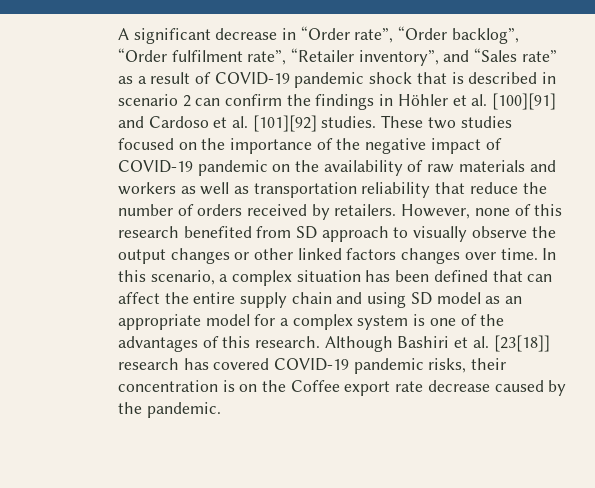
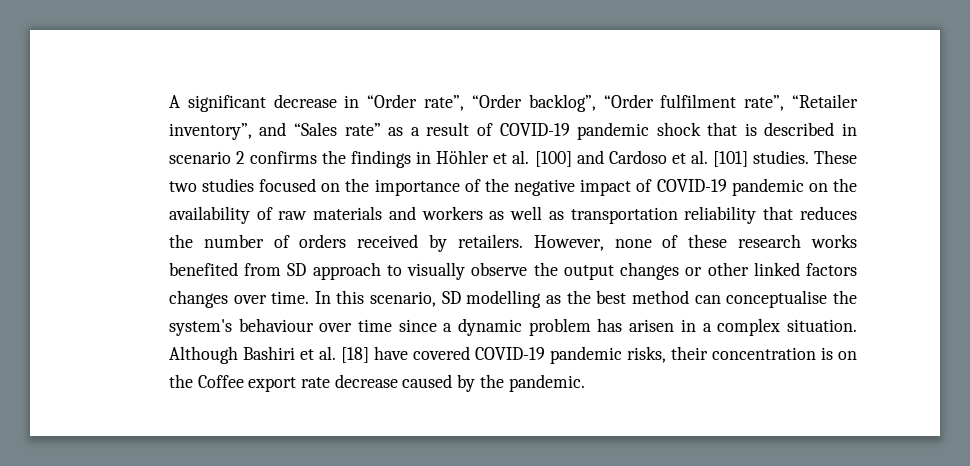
- A significant decrease in “Order rate”, “Order backlog”, “Order fulfilment rate”, “Retailer inventory”, and “Sales rate” as a result of COVID-19 pandemic shock that is described in scenario 2 can confirm the findings in Höhler et al. [100][91] and Cardoso et al. [101][92] studies.
+ A significant decrease in “Order rate”, “Order backlog”, “Order fulfilment rate”, “Retailer inventory”, and “Sales rate” as a result of COVID-19 pandemic shock that is described in scenario 2 confirms the findings in Höhler et al. [100] and Cardoso et al. [101] studies.
- These two studies focused on the importance of the negative impact of COVID-19 pandemic on the availability of raw materials and workers as well as transportation reliability that reduce the number of orders received by retailers.
+ These two studies focused on the importance of the negative impact of COVID-19 pandemic on the availability of raw materials and workers as well as transportation reliability that reduces the number of orders received by retailers.
- However, none of this research benefited from SD approach to visually observe the output changes or other linked factors changes over time.
+ However, none of these research works benefited from SD approach to visually observe the output changes or other linked factors changes over time.
- In this scenario, a complex situation has been defined that can affect the entire supply chain and using SD model as an appropriate model for a complex system is one of the advantages of this research.
+ In this scenario, SD modelling as the best method can conceptualise the system's behaviour over time since a dynamic problem has arisen in a complex situation.
- Although Bashiri et al. [23[18]] research has covered COVID-19 pandemic risks, their concentration is on the Coffee export rate decrease caused by the pandemic.
+ Although Bashiri et al. [18] have covered COVID-19 pandemic risks, their concentration is on the Coffee export rate decrease caused by the pandemic.

